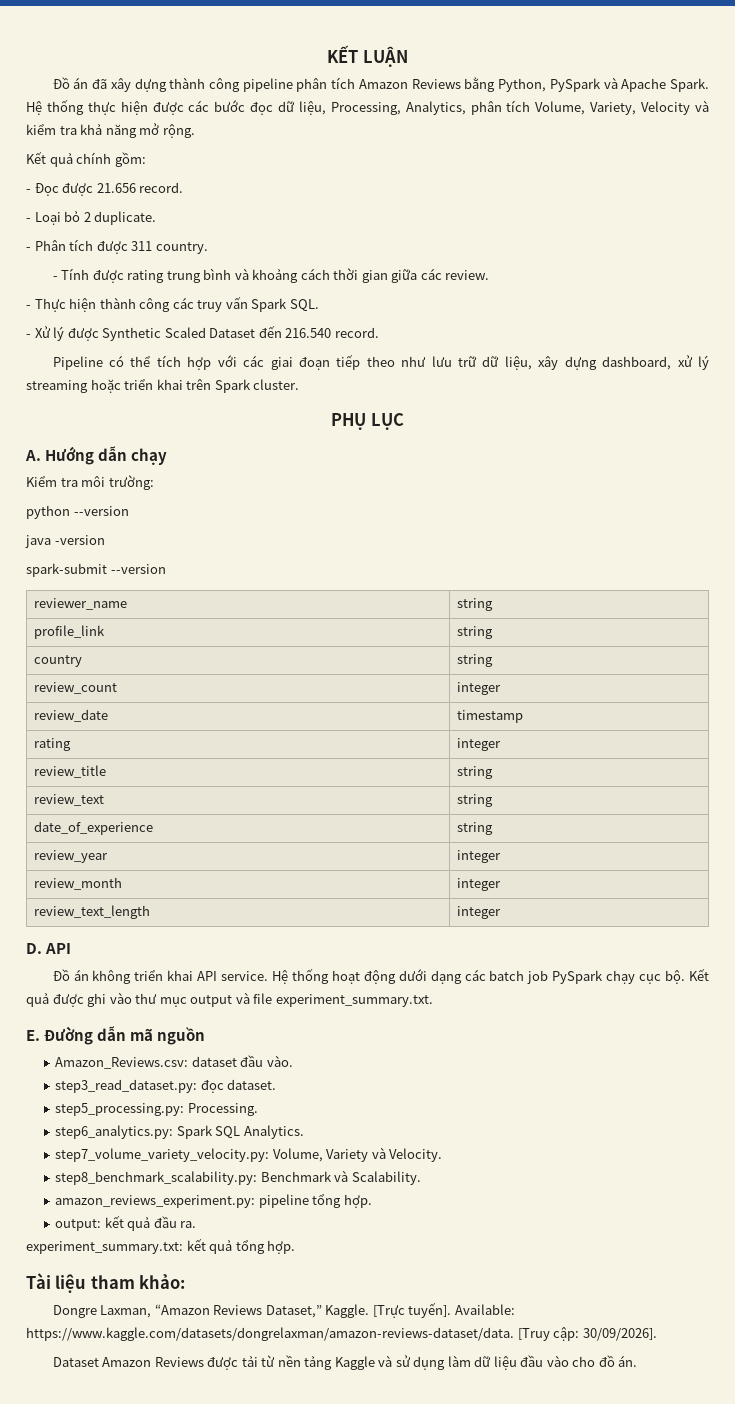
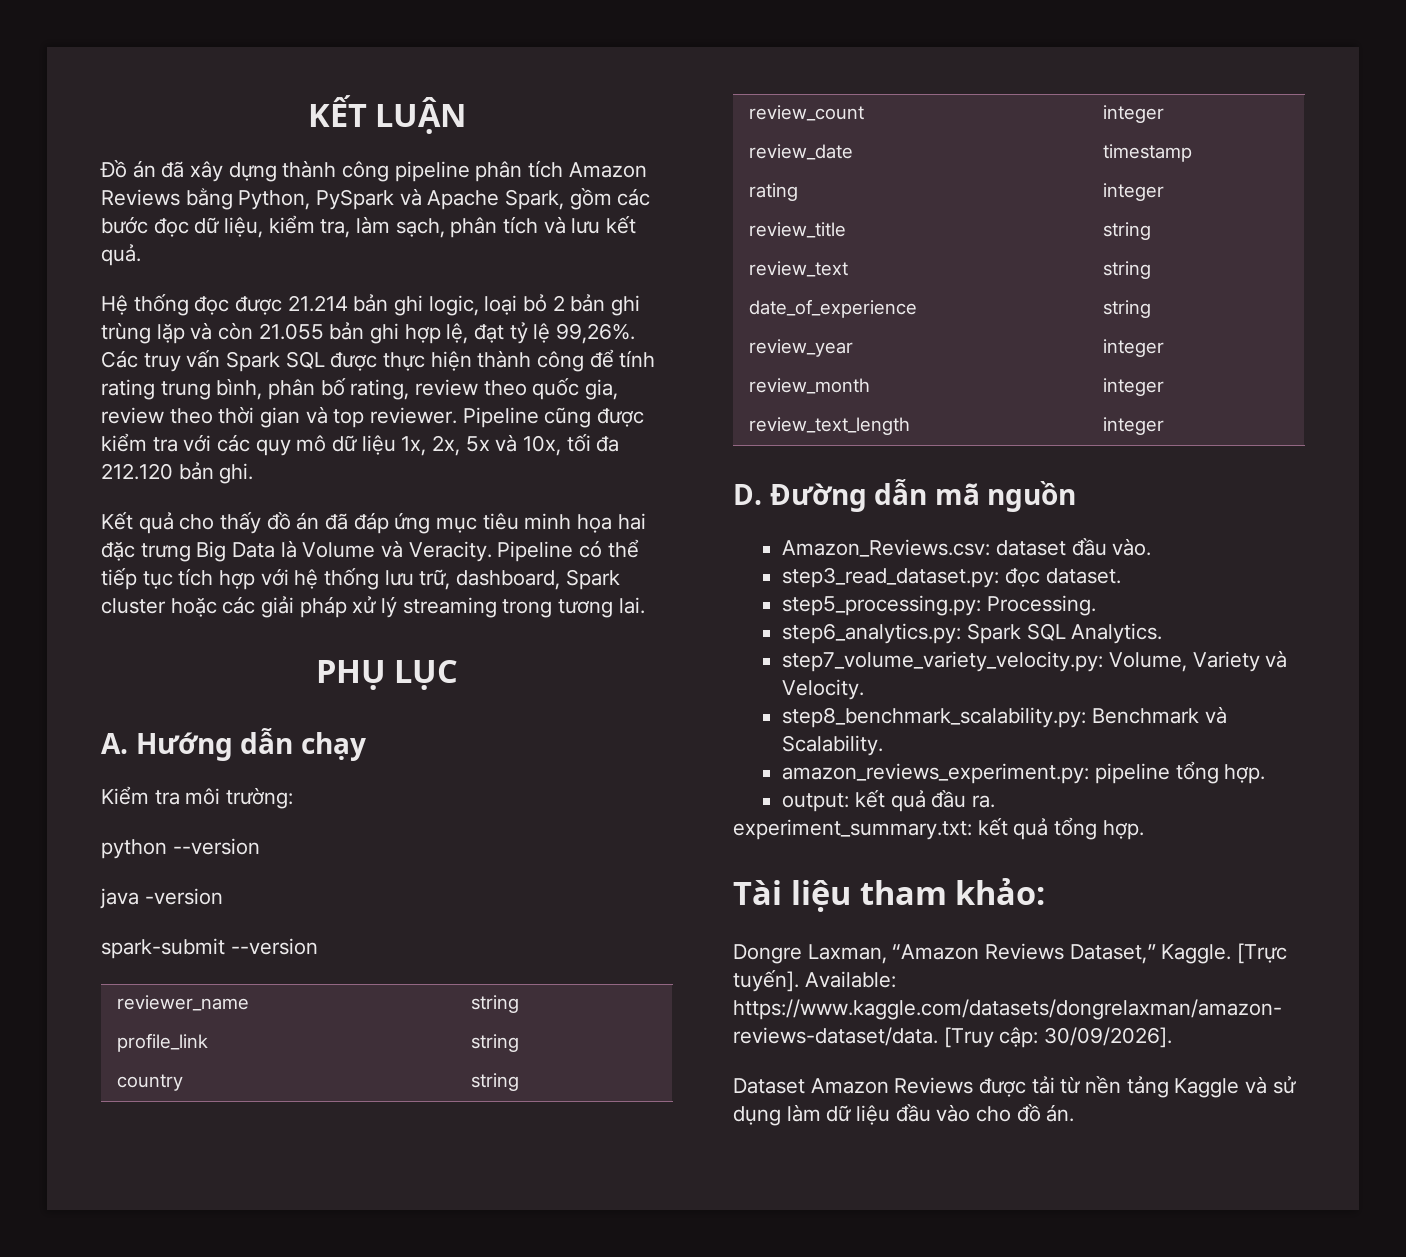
- Đồ án đã xây dựng thành công pipeline phân tích Amazon Reviews bằng Python, PySpark và Apache Spark. Hệ thống thực hiện được các bước đọc dữ liệu, Processing, Analytics, phân tích Volume, Variety, Velocity và kiểm tra khả năng mở rộng.
- Kết quả chính gồm:
- - Đọc được 21.656 record.
- - Loại bỏ 2 duplicate.
- - Phân tích được 311 country.
- - Tính được rating trung bình và khoảng cách thời gian giữa các review.
- - Thực hiện thành công các truy vấn Spark SQL.
- - Xử lý được Synthetic Scaled Dataset đến 216.540 record.
- Pipeline có thể tích hợp với các giai đoạn tiếp theo như lưu trữ dữ liệu, xây dựng dashboard, xử lý streaming hoặc triển khai trên Spark cluster.
+ Đồ án đã xây dựng thành công pipeline phân tích Amazon Reviews bằng Python, PySpark và Apache Spark, gồm các bước đọc dữ liệu, kiểm tra, làm sạch, phân tích và lưu kết quả.
+ Hệ thống đọc được 21.214 bản ghi logic, loại bỏ 2 bản ghi trùng lặp và còn 21.055 bản ghi hợp lệ, đạt tỷ lệ 99,26%. Các truy vấn Spark SQL được thực hiện thành công để tính rating trung bình, phân bố rating, review theo quốc gia, review theo thời gian và top reviewer. Pipeline cũng được kiểm tra với các quy mô dữ liệu 1x, 2x, 5x và 10x, tối đa 212.120 bản ghi.
+ Kết quả cho thấy đồ án đã đáp ứng mục tiêu minh họa hai đặc trưng Big Data là Volume và Veracity. Pipeline có thể tiếp tục tích hợp với hệ thống lưu trữ, dashboard, Spark cluster hoặc các giải pháp xử lý streaming trong tương lai.
- D. API
- Đồ án không triển khai API service. Hệ thống hoạt động dưới dạng các batch job PySpark chạy cục bộ. Kết quả được ghi vào thư mục output và file experiment_summary.txt.
- E. Đường dẫn mã nguồn
+ D. Đường dẫn mã nguồn

